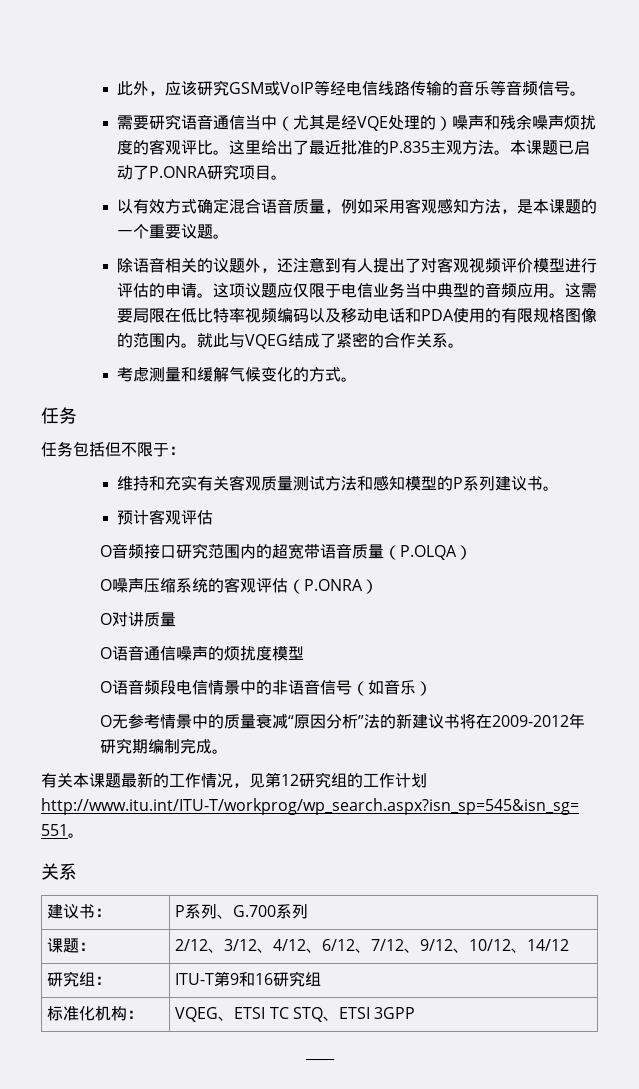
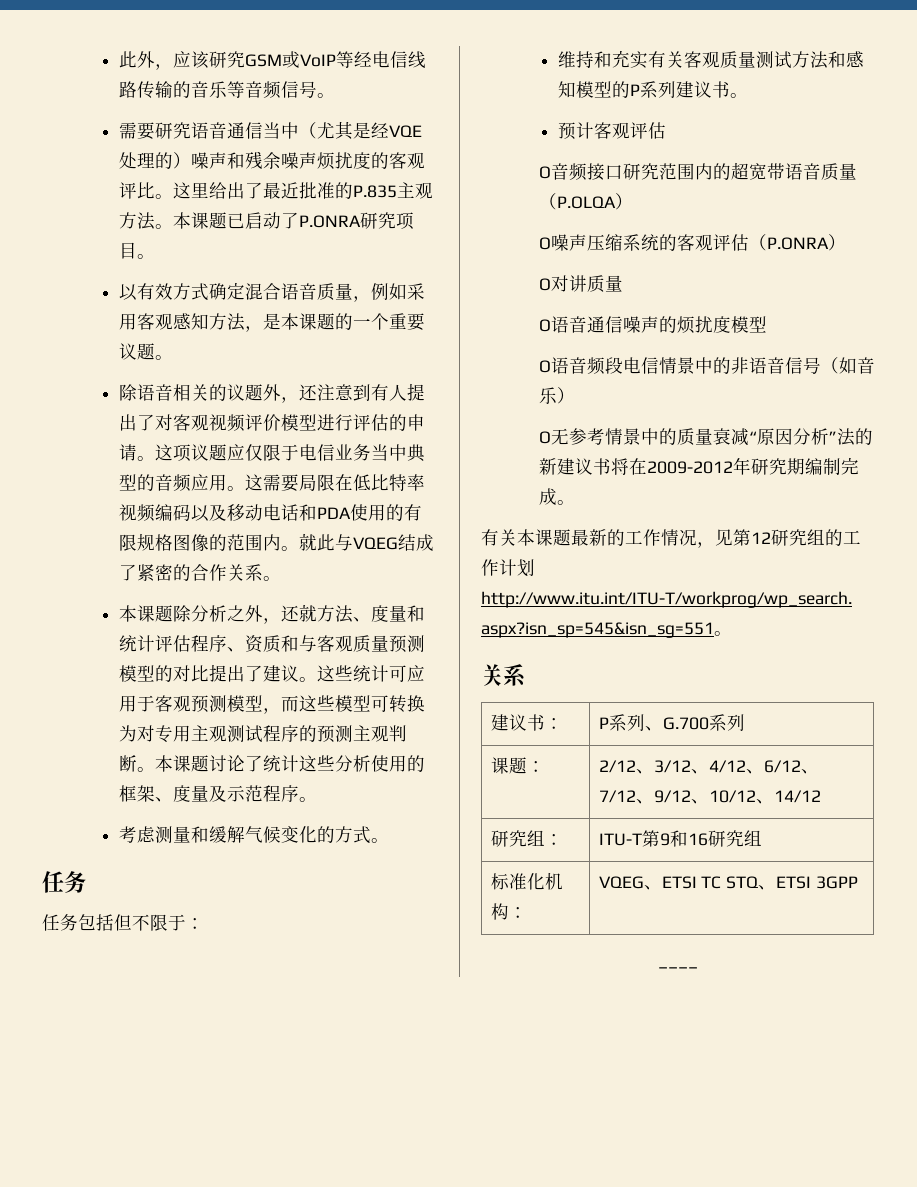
+ 本课题除分析之外，还就方法、度量和统计评估程序、资质和与客观质量预测模型的对比提出了建议。这些统计可应用于客观预测模型，而这些模型可转换为对专用主观测试程序的预测主观判断。本课题讨论了统计这些分析使用的框架、度量及示范程序。

